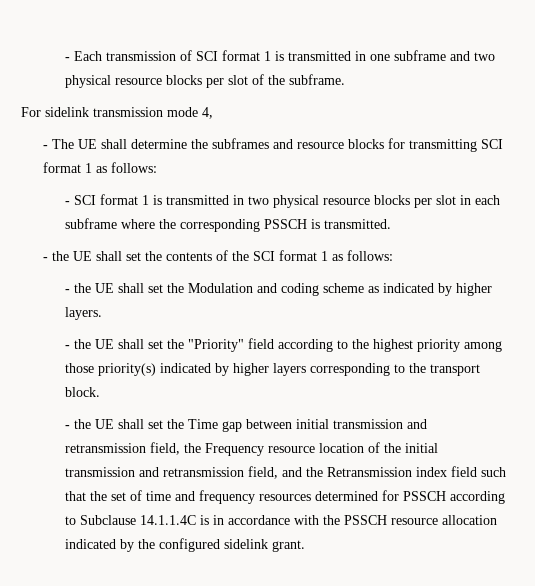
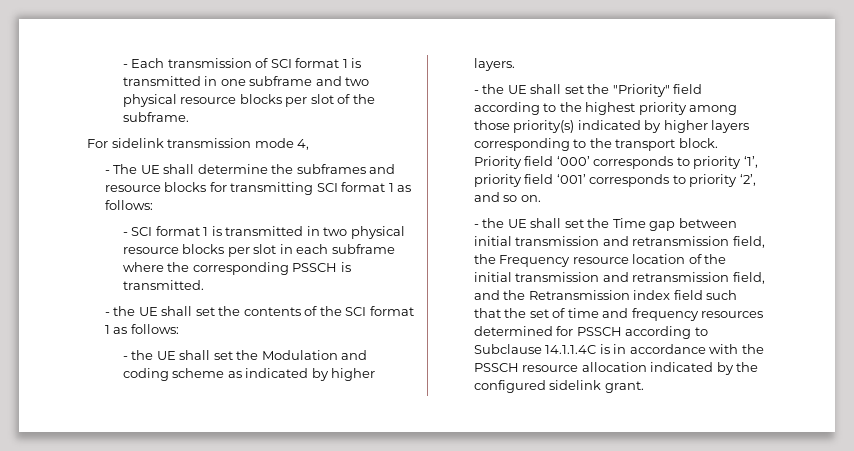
+ Priority field ‘000’ corresponds to priority ‘1’, priority field ‘001’ corresponds to priority ‘2’, and so on.

